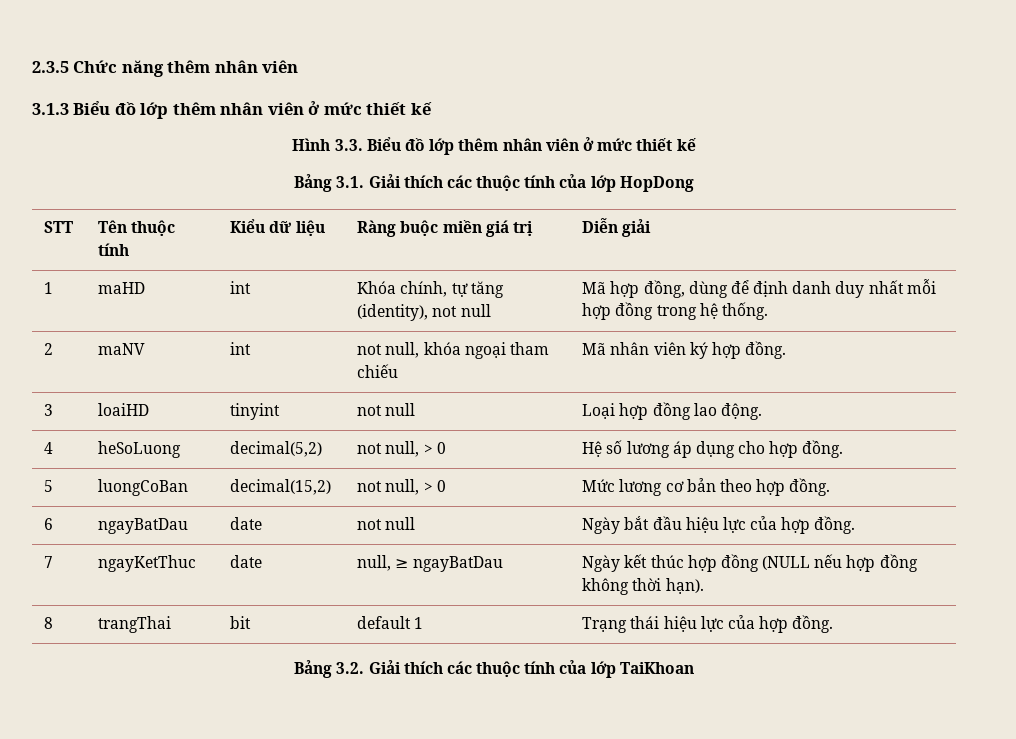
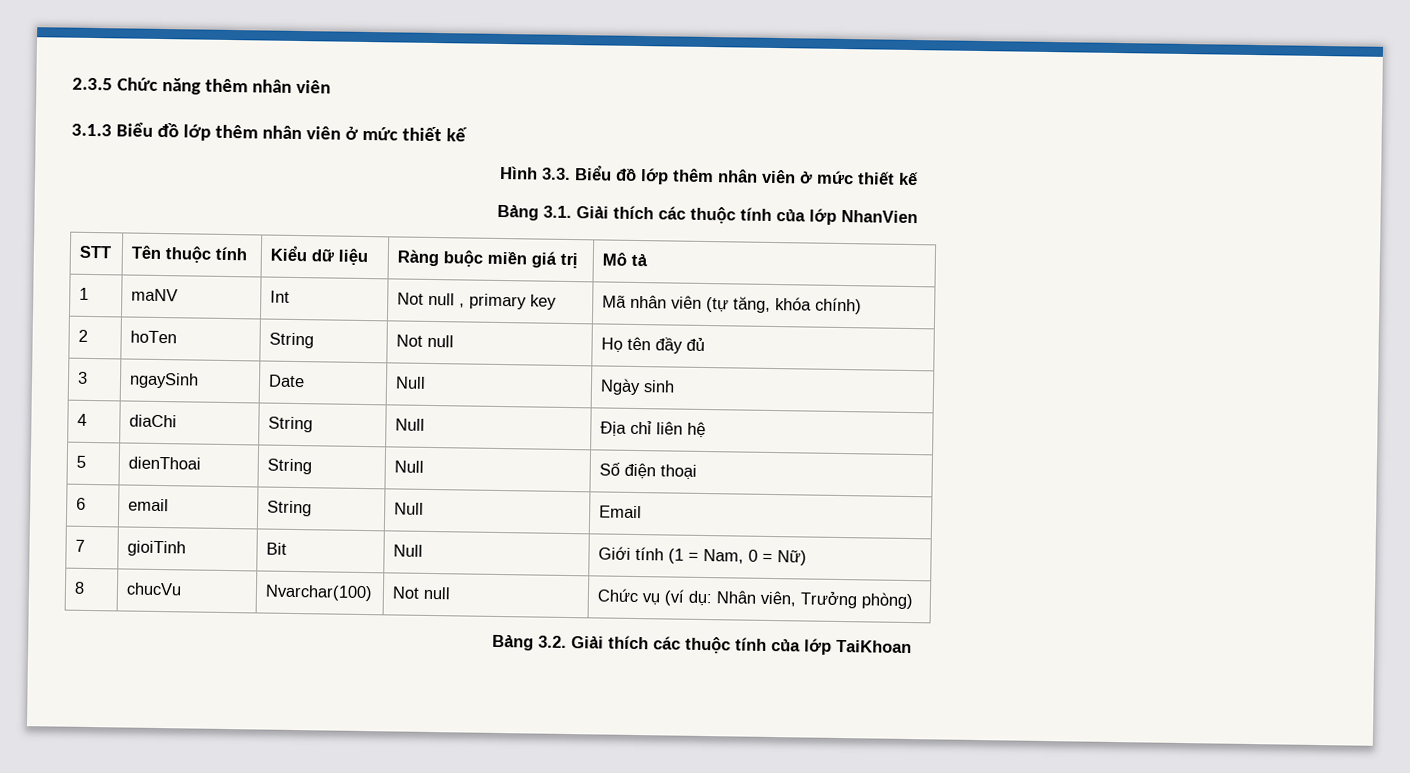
- Bảng 3.1. Giải thích các thuộc tính của lớp HopDong
+ Bảng 3.1. Giải thích các thuộc tính của lớp NhanVien
- STT | Tên thuộc tính | Kiểu dữ liệu | Ràng buộc miền giá trị | Diễn giải
- 1 | maHD | int | Khóa chính, tự tăng (identity), not null | Mã hợp đồng, dùng để định danh duy nhất mỗi hợp đồng trong hệ thống.
- 2 | maNV | int | not null, khóa ngoại tham chiếu | Mã nhân viên ký hợp đồng.
- 3 | loaiHD | tinyint | not null | Loại hợp đồng lao động.
- 4 | heSoLuong | decimal(5,2) | not null, > 0 | Hệ số lương áp dụng cho hợp đồng.
- 5 | luongCoBan | decimal(15,2) | not null, > 0 | Mức lương cơ bản theo hợp đồng.
- 6 | ngayBatDau | date | not null | Ngày bắt đầu hiệu lực của hợp đồng.
- 7 | ngayKetThuc | date | null, ≥ ngayBatDau | Ngày kết thúc hợp đồng (NULL nếu hợp đồng không thời hạn).
- 8 | trangThai | bit | default 1 | Trạng thái hiệu lực của hợp đồng.
+ STT | Tên thuộc tính | Kiểu dữ liệu | Ràng buộc miền giá trị | Mô tả
+ 1 | maNV | Int | Not null , primary key | Mã nhân viên (tự tăng, khóa chính)
+ 2 | hoTen | String | Not null | Họ tên đầy đủ
+ 3 | ngaySinh | Date | Null | Ngày sinh
+ 4 | diaChi | String | Null | Địa chỉ liên hệ
+ 5 | dienThoai | String | Null | Số điện thoại
+ 6 | email | String | Null | Email
+ 7 | gioiTinh | Bit | Null | Giới tính (1 = Nam, 0 = Nữ)
+ 8 | chucVu | Nvarchar(100) | Not null | Chức vụ (ví dụ: Nhân viên, Trưởng phòng)

